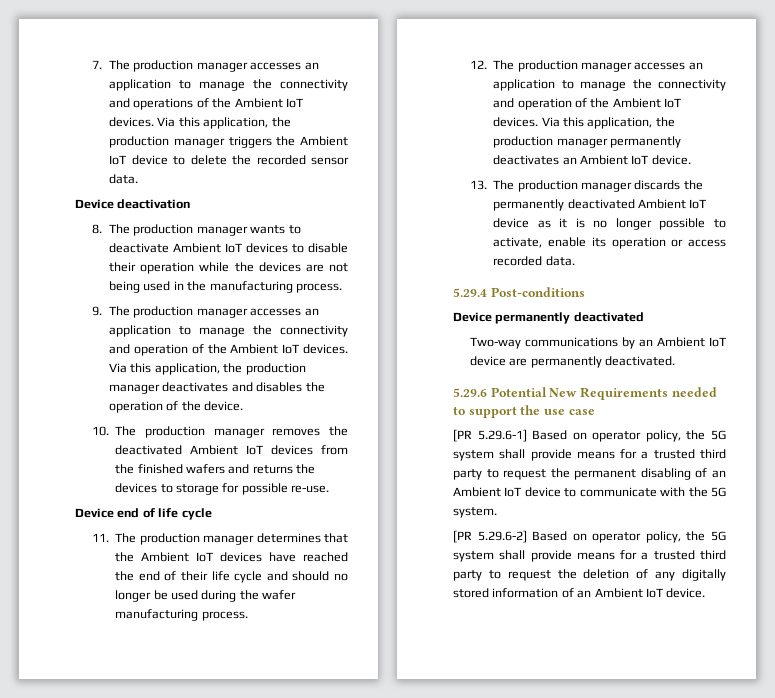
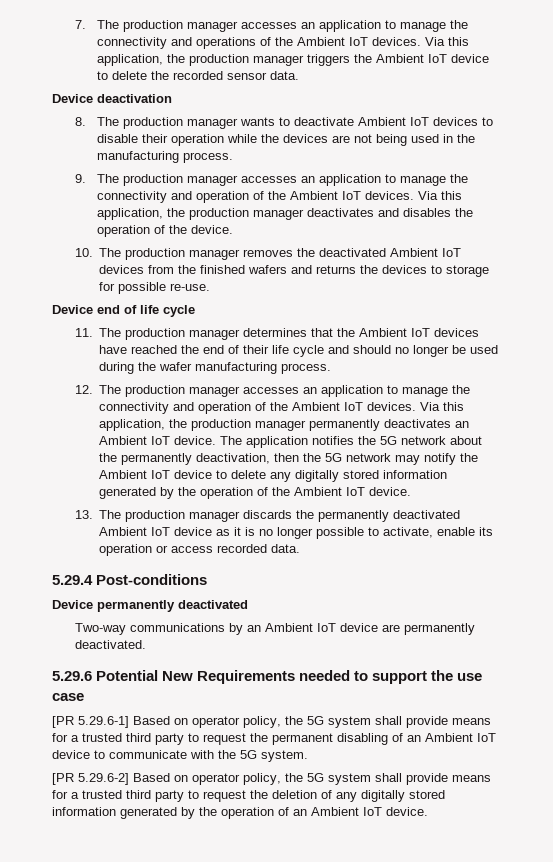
+ The application notifies the 5G network about the permanently deactivation, then the 5G network may notify the Ambient IoT device to delete any digitally stored information generated by the operation of the Ambient IoT device.
- [PR 5.29.6-2] Based on operator policy, the 5G system shall provide means for a trusted third party to request the deletion of any digitally stored information of an Ambient IoT device.
+ [PR 5.29.6-2] Based on operator policy, the 5G system shall provide means for a trusted third party to request the deletion of any digitally stored information generated by the operation of an Ambient IoT device.

